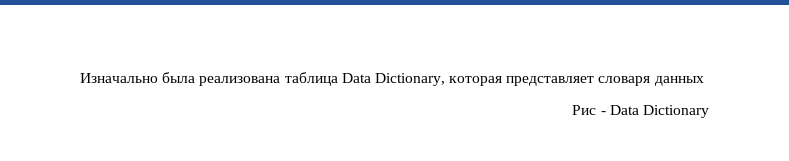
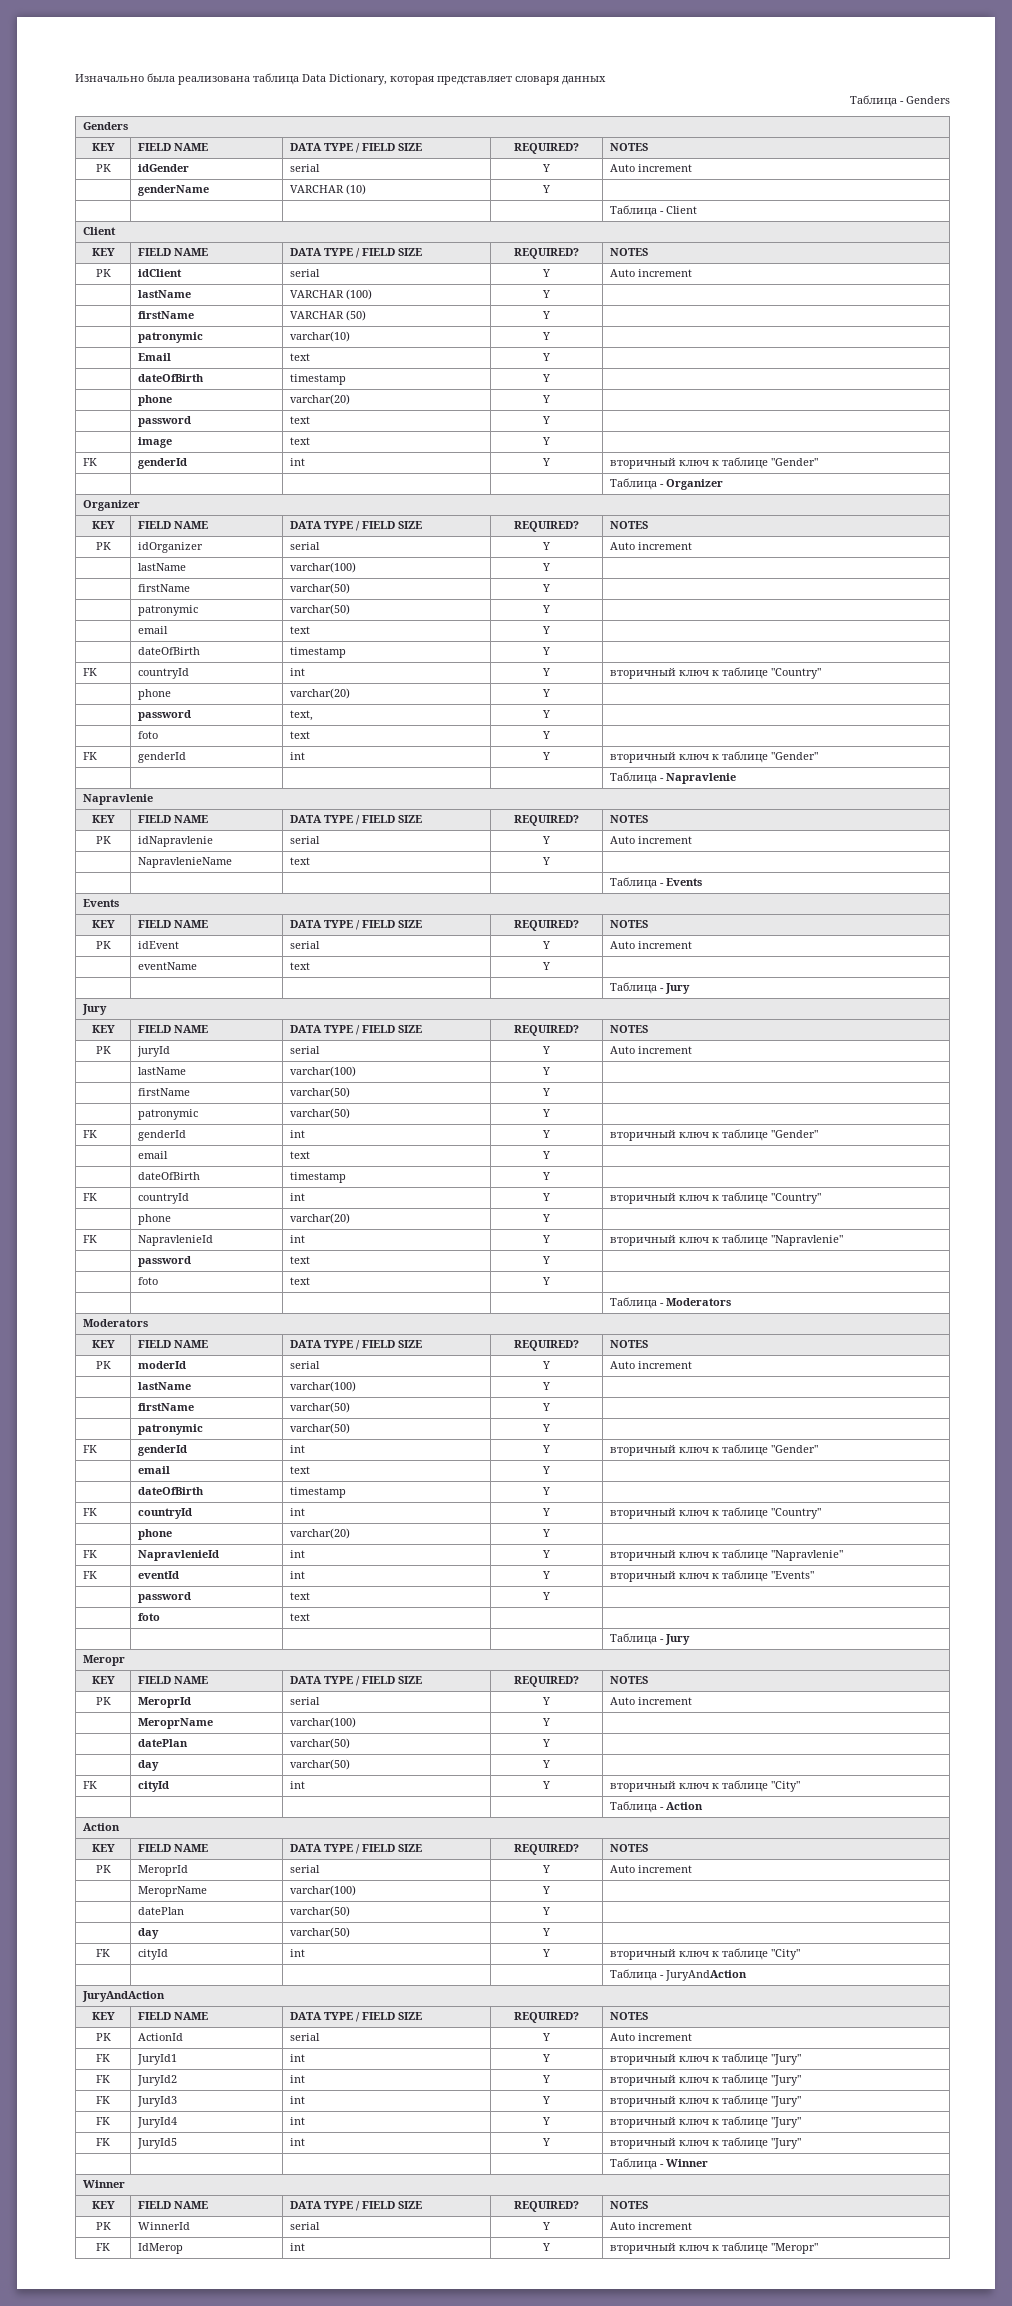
- Рис - Data Dictionary
+ Таблица - Genders
+ Genders
+ KEY | FIELD NAME | DATA TYPE / FIELD SIZE | REQUIRED? | NOTES
+ PK | idGender | serial | Y | Auto increment
+ | genderName | VARCHAR (10) | Y |
+ | | | | Таблица - Client
+ Client
+ KEY | FIELD NAME | DATA TYPE / FIELD SIZE | REQUIRED? | NOTES
+ PK | idClient | serial | Y | Auto increment
+ | lastName | VARCHAR (100) | Y |
+ | firstName | VARCHAR (50) | Y |
+ | patronymic | varchar(10) | Y |
+ | Email | text | Y |
+ | dateOfBirth | timestamp | Y |
+ | phone | varchar(20) | Y |
+ | password | text | Y |
+ | image | text | Y |
+ FK | genderId | int | Y | вторичный ключ к таблице "Gender"
+ | | | | Таблица - Organizer
+ Organizer
+ KEY | FIELD NAME | DATA TYPE / FIELD SIZE | REQUIRED? | NOTES
+ PK | idOrganizer | serial | Y | Auto increment
+ | lastName | varchar(100) | Y |
+ | firstName | varchar(50) | Y |
+ | patronymic | varchar(50) | Y |
+ | email | text | Y |
+ | dateOfBirth | timestamp | Y |
+ FK | countryId | int | Y | вторичный ключ к таблице "Country"
+ | phone | varchar(20) | Y |
+ | password | text, | Y |
+ | foto | text | Y |
+ FK | genderId | int | Y | вторичный ключ к таблице "Gender"
+ | | | | Таблица - Napravlenie
+ Napravlenie
+ KEY | FIELD NAME | DATA TYPE / FIELD SIZE | REQUIRED? | NOTES
+ PK | idNapravlenie | serial | Y | Auto increment
+ | NapravlenieName | text | Y |
+ | | | | Таблица - Events
+ Events
+ KEY | FIELD NAME | DATA TYPE / FIELD SIZE | REQUIRED? | NOTES
+ PK | idEvent | serial | Y | Auto increment
+ | eventName | text | Y |
+ | | | | Таблица - Jury
+ Jury
+ KEY | FIELD NAME | DATA TYPE / FIELD SIZE | REQUIRED? | NOTES
+ PK | juryId | serial | Y | Auto increment
+ | lastName | varchar(100) | Y |
+ | firstName | varchar(50) | Y |
+ | patronymic | varchar(50) | Y |
+ FK | genderId | int | Y | вторичный ключ к таблице "Gender"
+ | email | text | Y |
+ | dateOfBirth | timestamp | Y |
+ FK | countryId | int | Y | вторичный ключ к таблице "Country"
+ | phone | varchar(20) | Y |
+ FK | NapravlenieId | int | Y | вторичный ключ к таблице "Napravlenie"
+ | password | text | Y |
+ | foto | text | Y |
+ | | | | Таблица - Moderators
+ Moderators
+ KEY | FIELD NAME | DATA TYPE / FIELD SIZE | REQUIRED? | NOTES
+ PK | moderId | serial | Y | Auto increment
+ | lastName | varchar(100) | Y |
+ | firstName | varchar(50) | Y |
+ | patronymic | varchar(50) | Y |
+ FK | genderId | int | Y | вторичный ключ к таблице "Gender"
+ | email | text | Y |
+ | dateOfBirth | timestamp | Y |
+ FK | countryId | int | Y | вторичный ключ к таблице "Country"
+ | phone | varchar(20) | Y |
+ FK | NapravlenieId | int | Y | вторичный ключ к таблице "Napravlenie"
+ FK | eventId | int | Y | вторичный ключ к таблице "Events"
+ | password | text | Y |
+ | foto | text | |
+ | | | | Таблица - Jury
+ Meropr
+ KEY | FIELD NAME | DATA TYPE / FIELD SIZE | REQUIRED? | NOTES
+ PK | MeroprId | serial | Y | Auto increment
+ | MeroprName | varchar(100) | Y |
+ | datePlan | varchar(50) | Y |
+ | day | varchar(50) | Y |
+ FK | cityId | int | Y | вторичный ключ к таблице "City"
+ | | | | Таблица - Action
+ Action
+ KEY | FIELD NAME | DATA TYPE / FIELD SIZE | REQUIRED? | NOTES
+ PK | MeroprId | serial | Y | Auto increment
+ | MeroprName | varchar(100) | Y |
+ | datePlan | varchar(50) | Y |
+ | day | varchar(50) | Y |
+ FK | cityId | int | Y | вторичный ключ к таблице "City"
+ | | | | Таблица - JuryAndAction
+ JuryAndAction
+ KEY | FIELD NAME | DATA TYPE / FIELD SIZE | REQUIRED? | NOTES
+ PK | ActionId | serial | Y | Auto increment
+ FK | JuryId1 | int | Y | вторичный ключ к таблице "Jury"
+ FK | JuryId2 | int | Y | вторичный ключ к таблице "Jury"
+ FK | JuryId3 | int | Y | вторичный ключ к таблице "Jury"
+ FK | JuryId4 | int | Y | вторичный ключ к таблице "Jury"
+ FK | JuryId5 | int | Y | вторичный ключ к таблице "Jury"
+ | | | | Таблица - Winner
+ Winner
+ KEY | FIELD NAME | DATA TYPE / FIELD SIZE | REQUIRED? | NOTES
+ PK | WinnerId | serial | Y | Auto increment
+ FK | IdMerop | int | Y | вторичный ключ к таблице "Meropr"

